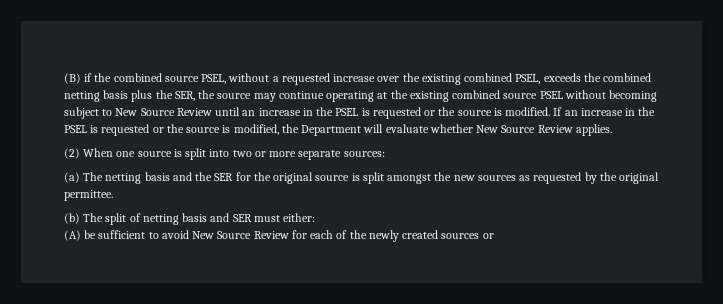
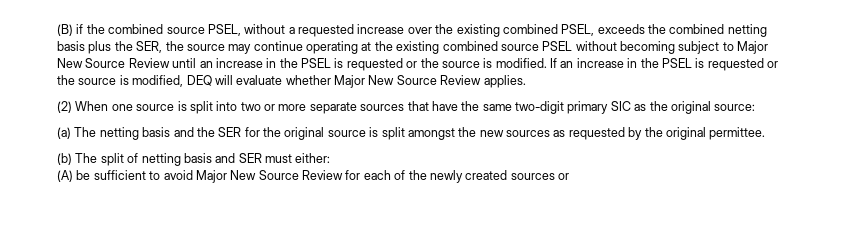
- (B) if the combined source PSEL, without a requested increase over the existing combined PSEL, exceeds the combined netting basis plus the SER, the source may continue operating at the existing combined source PSEL without becoming subject to New Source Review until an increase in the PSEL is requested or the source is modified.
+ (B) if the combined source PSEL, without a requested increase over the existing combined PSEL, exceeds the combined netting basis plus the SER, the source may continue operating at the existing combined source PSEL without becoming subject to Major New Source Review until an increase in the PSEL is requested or the source is modified.
- If an increase in the PSEL is requested or the source is modified, the Department will evaluate whether New Source Review applies.
+ If an increase in the PSEL is requested or the source is modified, DEQ will evaluate whether Major New Source Review applies.
- (2) When one source is split into two or more separate sources:
+ (2) When one source is split into two or more separate sources that have the same two-digit primary SIC as the original source:
- (A) be sufficient to avoid New Source Review for each of the newly created sources or
+ (A) be sufficient to avoid Major New Source Review for each of the newly created sources or

